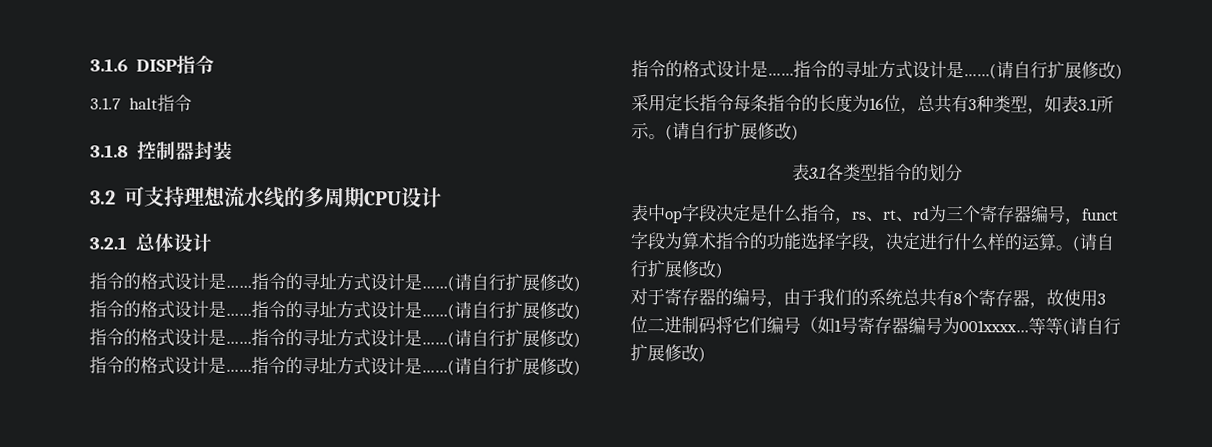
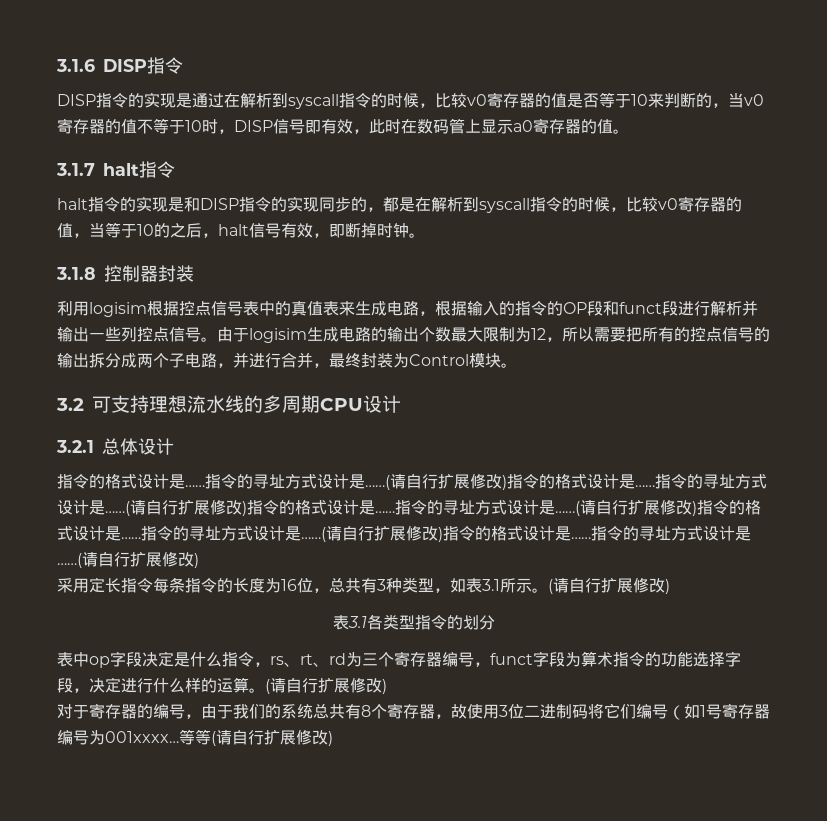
+ DISP指令的实现是通过在解析到syscall指令的时候，比较v0寄存器的值是否等于10来判断的，当v0寄存器的值不等于10时，DISP信号即有效，此时在数码管上显示a0寄存器的值。
  3.1.7 halt指令
+ halt指令的实现是和DISP指令的实现同步的，都是在解析到syscall指令的时候，比较v0寄存器的值，当等于10的之后，halt信号有效，即断掉时钟。
  3.1.8控制器封装
+ 利用logisim根据控点信号表中的真值表来生成电路，根据输入的指令的OP段和funct段进行解析并输出一些列控点信号。由于logisim生成电路的输出个数最大限制为12，所以需要把所有的控点信号的输出拆分成两个子电路，并进行合并，最终封装为Control模块。

